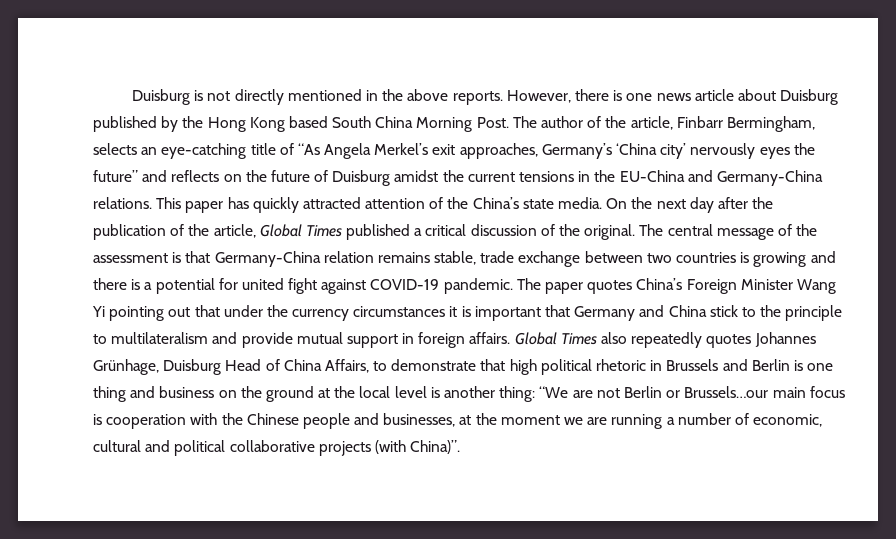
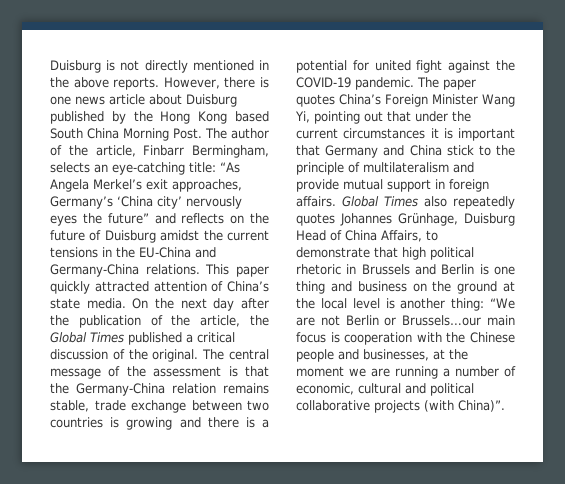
- The author of the article, Finbarr Bermingham, selects an eye-catching title of “As Angela Merkel’s exit approaches, Germany’s ‘China city’ nervously eyes the future” and reflects on the future of Duisburg amidst the current tensions in the EU-China and Germany-China relations.
+ The author of the article, Finbarr Bermingham, selects an eye-catching title: “As Angela Merkel’s exit approaches, Germany’s ‘China city’ nervously eyes the future” and reflects on the future of Duisburg amidst the current tensions in the EU-China and Germany-China relations.
- This paper has quickly attracted attention of the China’s state media.
+ This paper quickly attracted attention of China’s state media.
- On the next day after the publication of the article, Global Times published a critical discussion of the original.
+ On the next day after the publication of the article, the Global Times published a critical discussion of the original.
- The central message of the assessment is that Germany-China relation remains stable, trade exchange between two countries is growing and there is a potential for united fight against COVID-19 pandemic.
+ The central message of the assessment is that the Germany-China relation remains stable, trade exchange between two countries is growing and there is a potential for united fight against the COVID-19 pandemic.
- The paper quotes China’s Foreign Minister Wang Yi pointing out that under the currency circumstances it is important that Germany and China stick to the principle to multilateralism and provide mutual support in foreign affairs.
+ The paper quotes China’s Foreign Minister Wang Yi, pointing out that under the current circumstances it is important that Germany and China stick to the principle of multilateralism and provide mutual support in foreign affairs.

